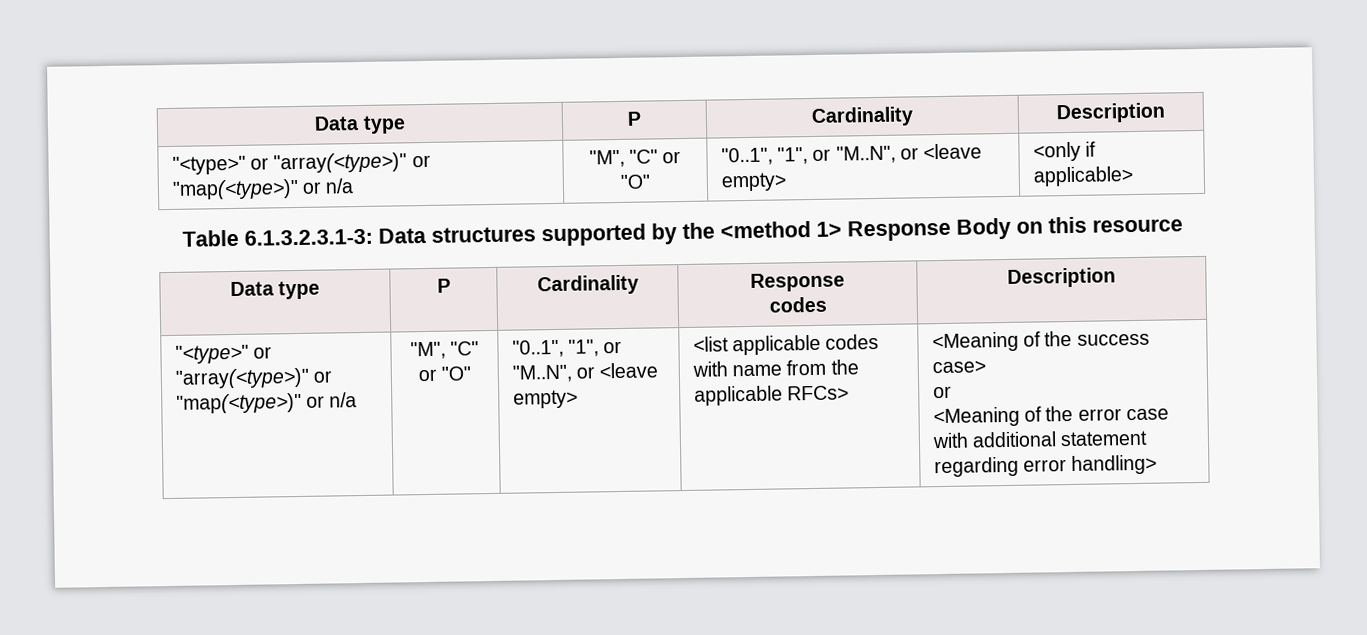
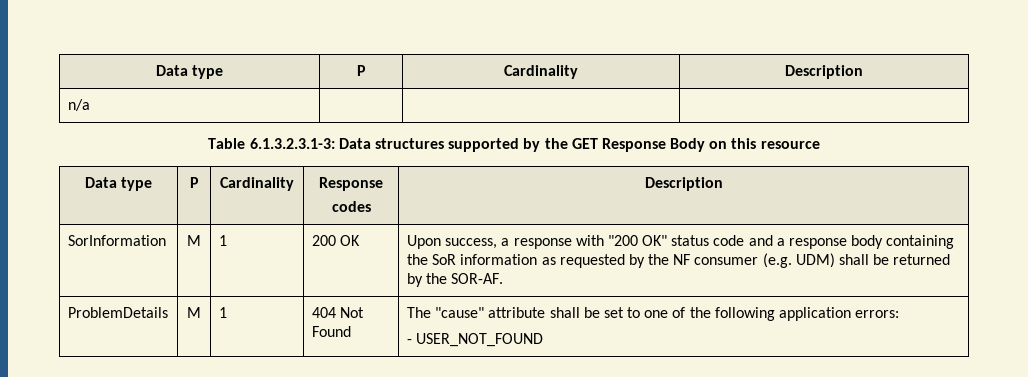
- "<type>" or "array(<type>)" or "map(<type>)" or n/a | "M", "C" or "O" | "0..1", "1", or "M..N", or <leave empty> | <only if applicable>
+ n/a | | |
- Table 6.1.3.2.3.1-3: Data structures supported by the <method 1> Response Body on this resource
+ Table 6.1.3.2.3.1-3: Data structures supported by the GET Response Body on this resource
- "<type>" or "array(<type>)" or "map(<type>)" or n/a | "M", "C" or "O" | "0..1", "1", or "M..N", or <leave empty> | <list applicable codes with name from the applicable RFCs> | <Meaning of the success case>
- or
- <Meaning of the error case with additional statement regarding error handling>
+ SorInformation | M | 1 | 200 OK | Upon success, a response with "200 OK" status code and a response body containing the SoR information as requested by the NF consumer (e.g. UDM) shall be returned by the SOR-AF.
+ ProblemDetails | M | 1 | 404 Not Found | The "cause" attribute shall be set to one of the following application errors:
+ - USER_NOT_FOUND

